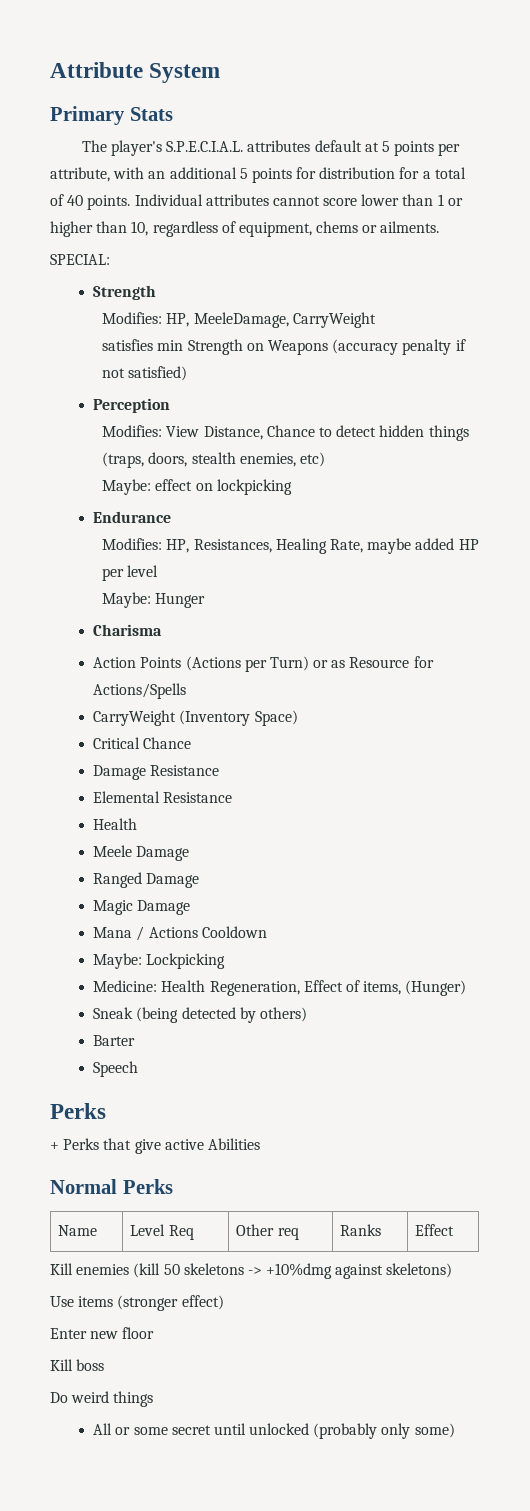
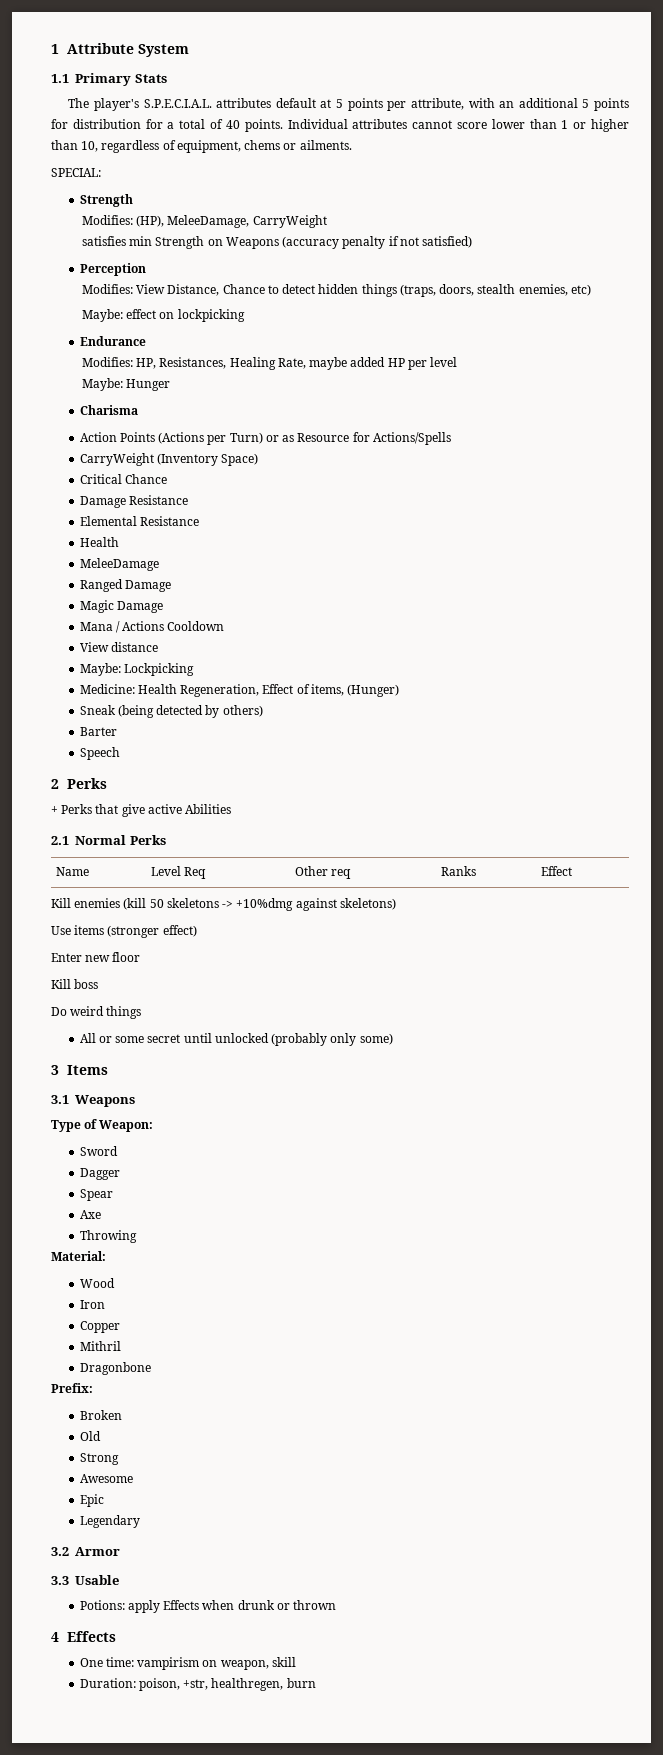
- Attribute System
+ 1 Attribute System
- Primary Stats
+ 1.1 Primary Stats
- Modifies: HP, MeeleDamage, CarryWeight
+ Modifies: (HP), MeleeDamage, CarryWeight
- Meele Damage
+ MeleeDamage
+ View distance
  Speech
- Perks
+ 2 Perks
- Normal Perks
+ 2.1 Normal Perks
+ 3 Items
+ 3.1 Weapons
+ Type of Weapon:
+ Sword
+ Dagger
+ Spear
+ Axe
+ Throwing
+ Material:
+ Wood
+ Iron
+ Copper
+ Mithril
+ Dragonbone
+ Prefix:
+ Broken
+ Old
+ Strong
+ Awesome
+ Epic
+ Legendary
+ 3.2 Armor
+ 3.3 Usable
+ Potions: apply Effects when drunk or thrown
+ 4 Effects
+ One time: vampirism on weapon, skill
+ Duration: poison, +str, healthregen, burn

